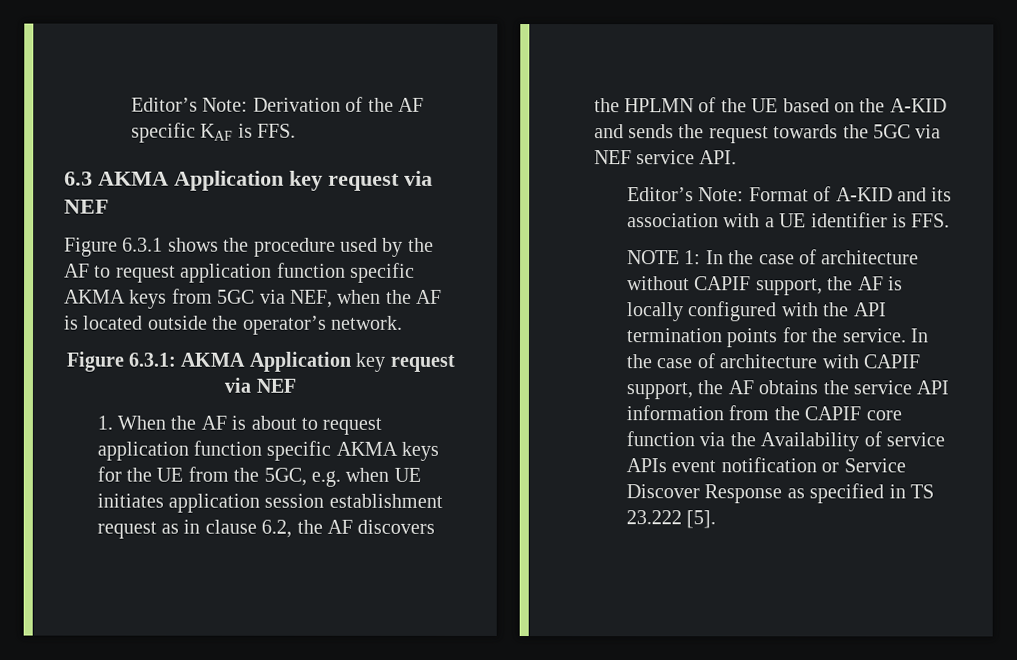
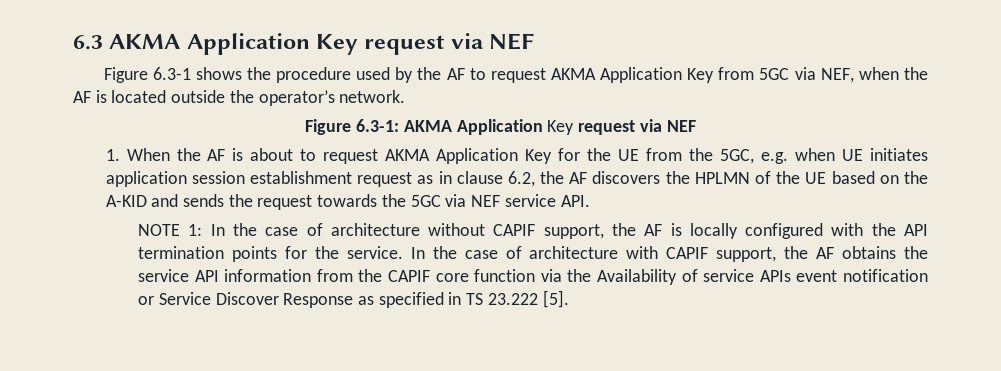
- Editor’s Note: Derivation of the AF specific KAF is FFS.
- 6.3 AKMA Application key request via NEF
+ 6.3 AKMA Application Key request via NEF
- Figure 6.3.1 shows the procedure used by the AF to request application function specific AKMA keys from 5GC via NEF, when the AF is located outside the operator’s network.
+ Figure 6.3-1 shows the procedure used by the AF to request AKMA Application Key from 5GC via NEF, when the AF is located outside the operator’s network.
- Figure 6.3.1: AKMA Application key request via NEF
+ Figure 6.3-1: AKMA Application Key request via NEF
- 1. When the AF is about to request application function specific AKMA keys for the UE from the 5GC, e.g. when UE initiates application session establishment request as in clause 6.2, the AF discovers the HPLMN of the UE based on the A-KID and sends the request towards the 5GC via NEF service API.
+ 1. When the AF is about to request AKMA Application Key for the UE from the 5GC, e.g. when UE initiates application session establishment request as in clause 6.2, the AF discovers the HPLMN of the UE based on the A-KID and sends the request towards the 5GC via NEF service API.
- Editor’s Note: Format of A-KID and its association with a UE identifier is FFS.

